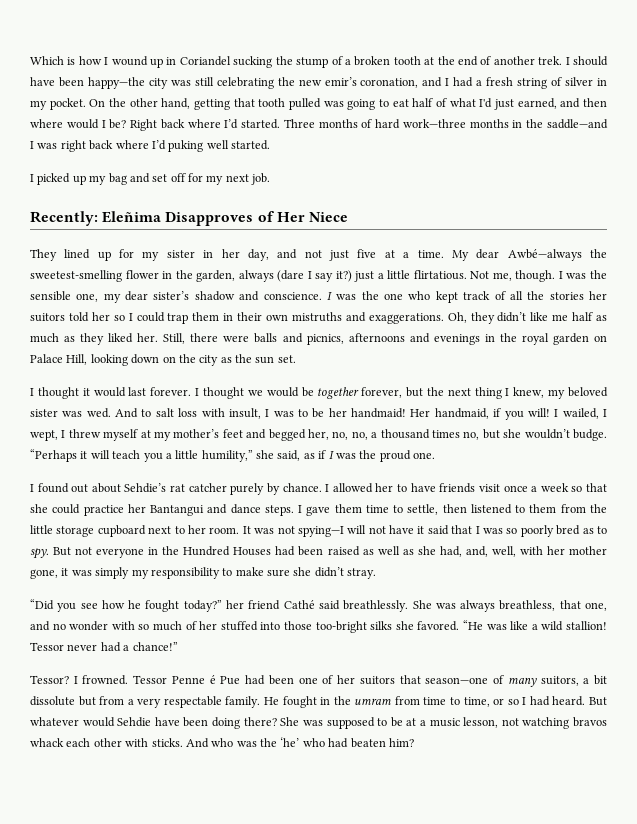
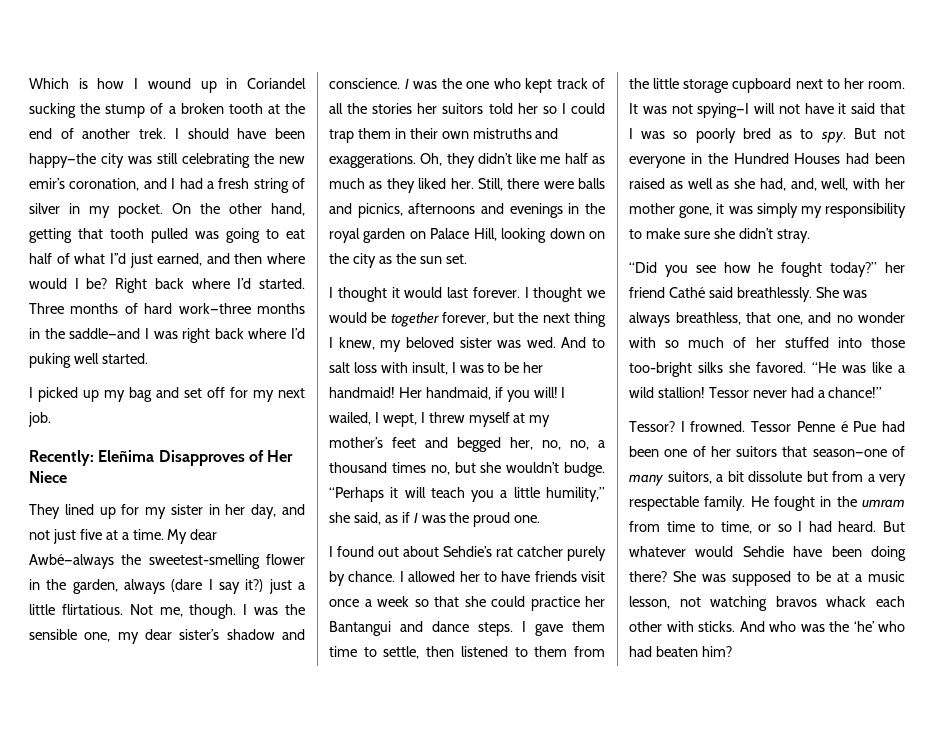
- On the other hand, getting that tooth pulled was going to eat half of what I'd just earned, and then where would I be?
+ On the other hand, getting that tooth pulled was going to eat half of what I’’d just earned, and then where would I be?

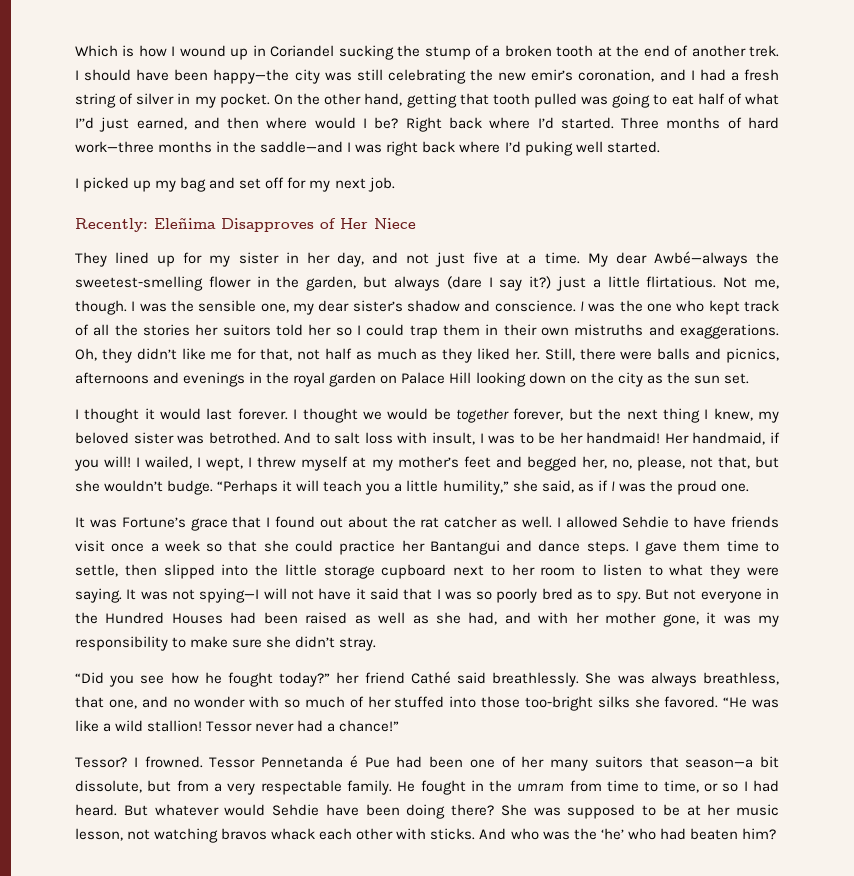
- My dear Awbé—always the sweetest-smelling flower in the garden, always (dare I say it?) just a little flirtatious.
+ My dear Awbé—always the sweetest-smelling flower in the garden, but always (dare I say it?) just a little flirtatious.
- Oh, they didn’t like me half as much as they liked her.
+ Oh, they didn’t like me for that, not half as much as they liked her.
- Still, there were balls and picnics, afternoons and evenings in the royal garden on Palace Hill, looking down on the city as the sun set.
+ Still, there were balls and picnics, afternoons and evenings in the royal garden on Palace Hill looking down on the city as the sun set.
- I thought we would be together forever, but the next thing I knew, my beloved sister was wed.
+ I thought we would be together forever, but the next thing I knew, my beloved sister was betrothed.
- I wailed, I wept, I threw myself at my mother’s feet and begged her, no, no, a thousand times no, but she wouldn’t budge.
+ I wailed, I wept, I threw myself at my mother’s feet and begged her, no, please, not that, but she wouldn’t budge.
- I found out about Sehdie’s rat catcher purely by chance.
+ It was Fortune’s grace that I found out about the rat catcher as well.
- I allowed her to have friends visit once a week so that she could practice her Bantangui and dance steps.
+ I allowed Sehdie to have friends visit once a week so that she could practice her Bantangui and dance steps.
- I gave them time to settle, then listened to them from the little storage cupboard next to her room.
+ I gave them time to settle, then slipped into the little storage cupboard next to her room to listen to what they were saying.
- But not everyone in the Hundred Houses had been raised as well as she had, and, well, with her mother gone, it was simply my responsibility to make sure she didn’t stray.
+ But not everyone in the Hundred Houses had been raised as well as she had, and with her mother gone, it was my responsibility to make sure she didn’t stray.
- Tessor Penne é Pue had been one of her suitors that season—one of many suitors, a bit dissolute but from a very respectable family.
+ Tessor Pennetanda é Pue had been one of her many suitors that season—a bit dissolute, but from a very respectable family.
- She was supposed to be at a music lesson, not watching bravos whack each other with sticks.
+ She was supposed to be at her music lesson, not watching bravos whack each other with sticks.

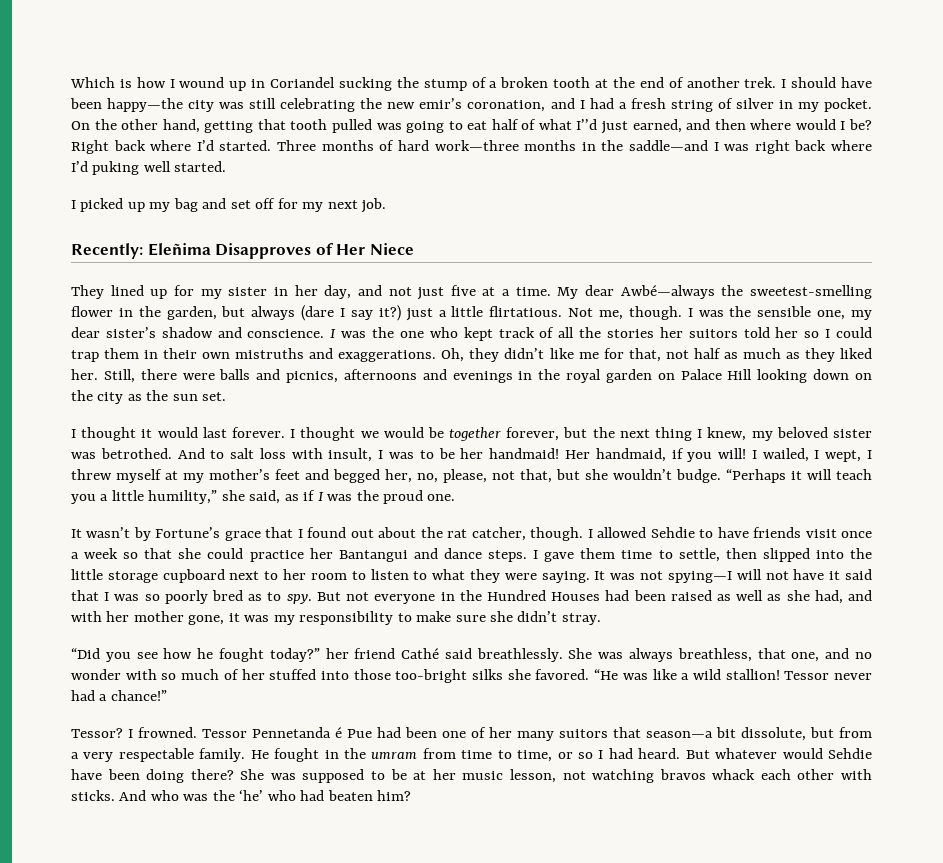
- It was Fortune’s grace that I found out about the rat catcher as well.
+ It wasn’t by Fortune’s grace that I found out about the rat catcher, though.

